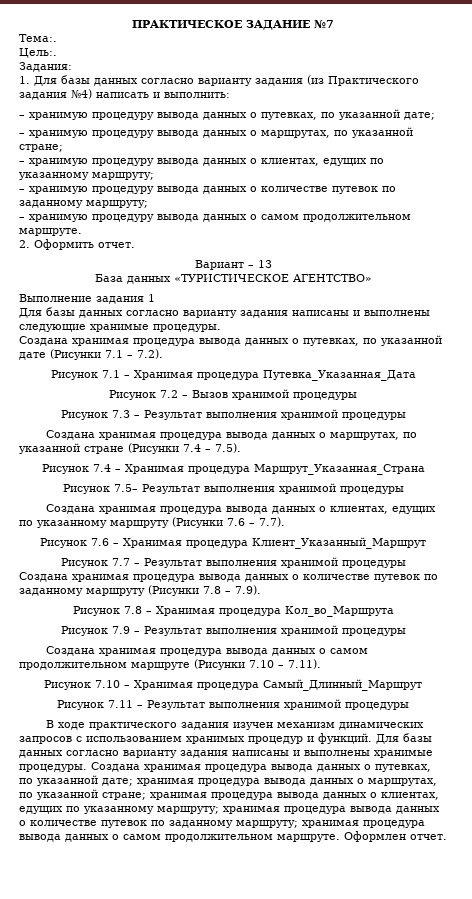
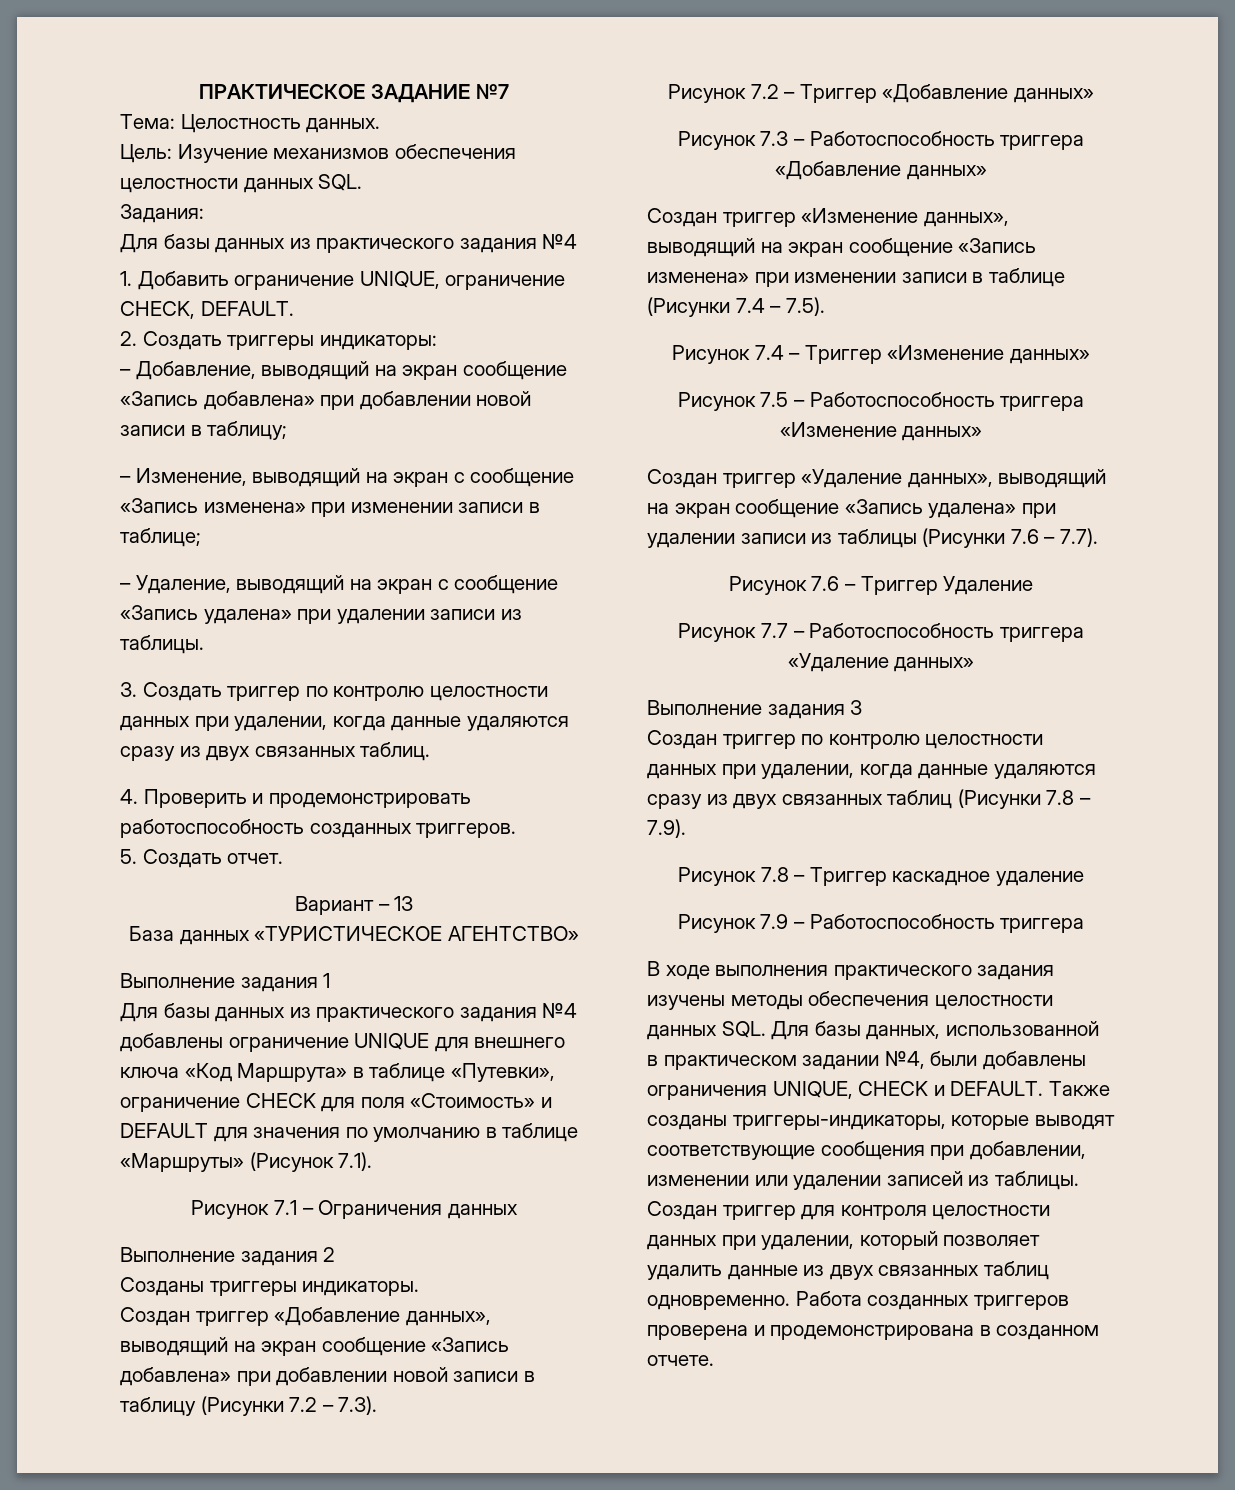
- Тема:.
- Цель:.
+ Тема: Целостность данных.
+ Цель: Изучение механизмов обеспечения целостности данных SQL.
  Задания:
- 1. Для базы данных согласно варианту задания (из Практического задания №4) написать и выполнить:
- – хранимую процедуру вывода данных о путевках, по указанной дате;
- – хранимую процедуру вывода данных о маршрутах, по указанной стране;
- – хранимую процедуру вывода данных о клиентах, едущих по указанному маршруту;
- – хранимую процедуру вывода данных о количестве путевок по заданному маршруту;
- – хранимую процедуру вывода данных о самом продолжительном маршруте.
- 2. Оформить отчет.
+ Для базы данных из практического задания №4
+ 1. Добавить ограничение UNIQUE, ограничение CHECK, DEFAULT.
+ 2. Создать триггеры индикаторы:
+ – Добавление, выводящий на экран сообщение «Запись добавлена» при добавлении новой записи в таблицу;
+ – Изменение, выводящий на экран с сообщение «Запись изменена» при изменении записи в таблице;
+ – Удаление, выводящий на экран с сообщение «Запись удалена» при удалении записи из таблицы.
+ 3. Создать триггер по контролю целостности данных при удалении, когда данные удаляются сразу из двух связанных таблиц.
+ 4. Проверить и продемонстрировать работоспособность созданных триггеров.
+ 5. Создать отчет.
- Для базы данных согласно варианту задания написаны и выполнены следующие хранимые процедуры.
- Создана хранимая процедура вывода данных о путевках, по указанной дате (Рисунки 7.1 – 7.2).
- Рисунок 7.1 – Хранимая процедура Путевка_Указанная_Дата
+ Для базы данных из практического задания №4 добавлены ограничение UNIQUE для внешнего ключа «Код Маршрута» в таблице «Путевки», ограничение CHECK для поля «Стоимость» и DEFAULT для значения по умолчанию в таблице «Маршруты» (Рисунок 7.1).
+ Рисунок 7.1 – Ограничения данных
+ Выполнение задания 2
+ Созданы триггеры индикаторы.
+ Создан триггер «Добавление данных», выводящий на экран сообщение «Запись добавлена» при добавлении новой записи в таблицу (Рисунки 7.2 – 7.3).
- Рисунок 7.2 – Вызов хранимой процедуры
+ Рисунок 7.2 – Триггер «Добавление данных»
- Рисунок 7.3 – Результат выполнения хранимой процедуры
- Создана хранимая процедура вывода данных о маршрутах, по указанной стране (Рисунки 7.4 – 7.5).
+ Рисунок 7.3 – Работоспособность триггера «Добавление данных»
+ Создан триггер «Изменение данных», выводящий на экран сообщение «Запись изменена» при изменении записи в таблице (Рисунки 7.4 – 7.5).
- Рисунок 7.4 – Хранимая процедура Маршрут_Указанная_Страна
- Рисунок 7.5– Результат выполнения хранимой процедуры
- Создана хранимая процедура вывода данных о клиентах, едущих по указанному маршруту (Рисунки 7.6 – 7.7).
+ Рисунок 7.4 – Триггер «Изменение данных»
+ Рисунок 7.5 – Работоспособность триггера «Изменение данных»
+ Создан триггер «Удаление данных», выводящий на экран сообщение «Запись удалена» при удалении записи из таблицы (Рисунки 7.6 – 7.7).
- Рисунок 7.6 – Хранимая процедура Клиент_Указанный_Маршрут
+ Рисунок 7.6 – Триггер Удаление
- Рисунок 7.7 – Результат выполнения хранимой процедуры
- Создана хранимая процедура вывода данных о количестве путевок по заданному маршруту (Рисунки 7.8 – 7.9).
+ Рисунок 7.7 – Работоспособность триггера «Удаление данных»
+ Выполнение задания 3
+ Создан триггер по контролю целостности данных при удалении, когда данные удаляются сразу из двух связанных таблиц (Рисунки 7.8 – 7.9).
- Рисунок 7.8 – Хранимая процедура Кол_во_Маршрута
+ Рисунок 7.8 – Триггер каскадное удаление
- Рисунок 7.9 – Результат выполнения хранимой процедуры
- Создана хранимая процедура вывода данных о самом продолжительном маршруте (Рисунки 7.10 – 7.11).
- Рисунок 7.10 – Хранимая процедура Самый_Длинный_Маршрут
- Рисунок 7.11 – Результат выполнения хранимой процедуры
+ Рисунок 7.9 – Работоспособность триггера
- В ходе практического задания изучен механизм динамических запросов с использованием хранимых процедур и функций. Для базы данных согласно варианту задания написаны и выполнены хранимые процедуры. Создана хранимая процедура вывода данных о путевках, по указанной дате; хранимая процедура вывода данных о маршрутах, по указанной стране; хранимая процедура вывода данных о клиентах, едущих по указанному маршруту; хранимая процедура вывода данных о количестве путевок по заданному маршруту; хранимая процедура вывода данных о самом продолжительном маршруте. Оформлен отчет.
+ В ходе выполнения практического задания изучены методы обеспечения целостности данных SQL. Для базы данных, использованной в практическом задании №4, были добавлены ограничения UNIQUE, CHECK и DEFAULT. Также созданы триггеры-индикаторы, которые выводят соответствующие сообщения при добавлении, изменении или удалении записей из таблицы. Создан триггер для контроля целостности данных при удалении, который позволяет удалить данные из двух связанных таблиц одновременно. Работа созданных триггеров проверена и продемонстрирована в созданном отчете.

